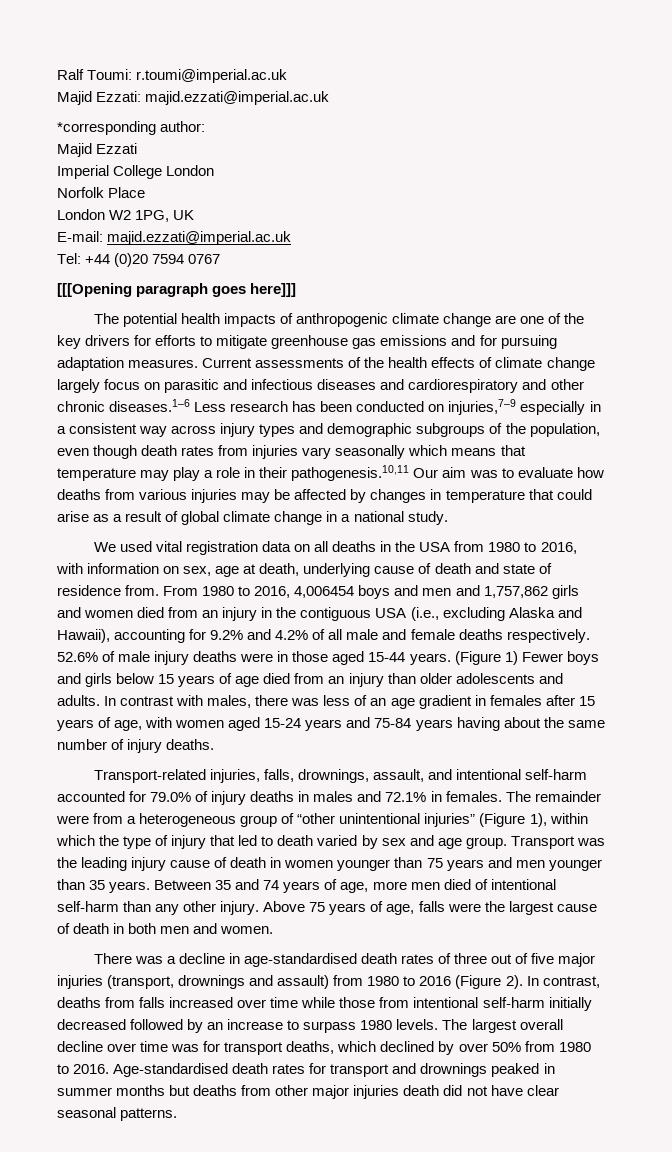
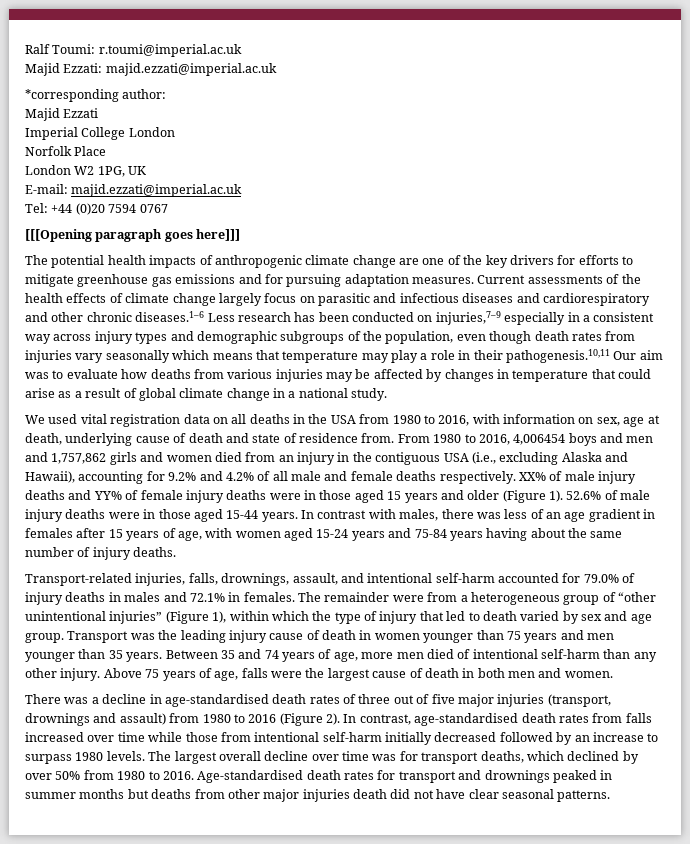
+ XX% of male injury deaths and YY% of female injury deaths were in those aged 15 years and older (Figure 1).
- (Figure 1) Fewer boys and girls below 15 years of age died from an injury than older adolescents and adults.
- In contrast, deaths from falls increased over time while those from intentional self-harm initially decreased followed by an increase to surpass 1980 levels.
+ In contrast, age-standardised death rates from falls increased over time while those from intentional self-harm initially decreased followed by an increase to surpass 1980 levels.

